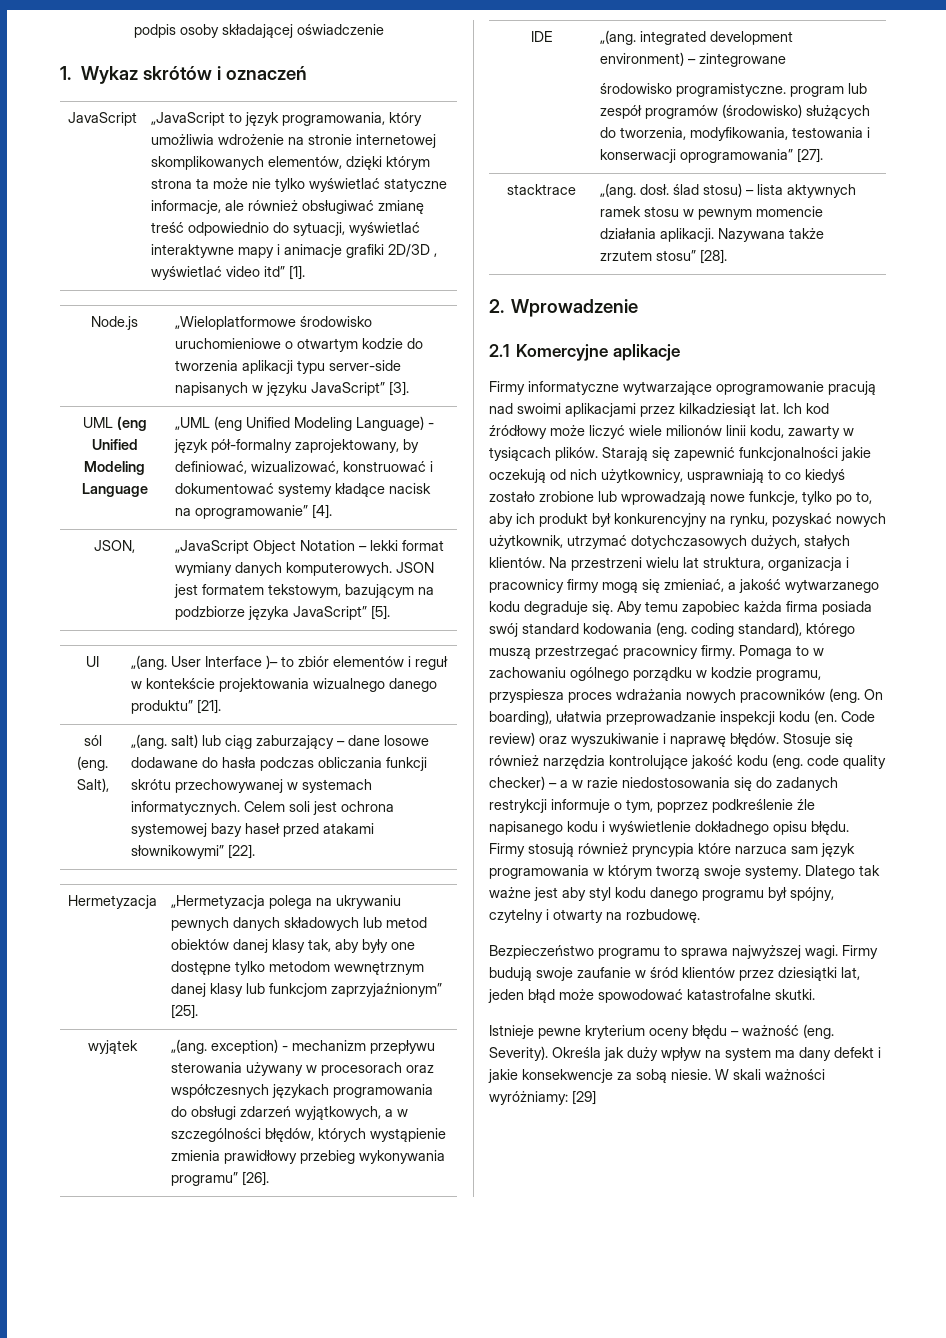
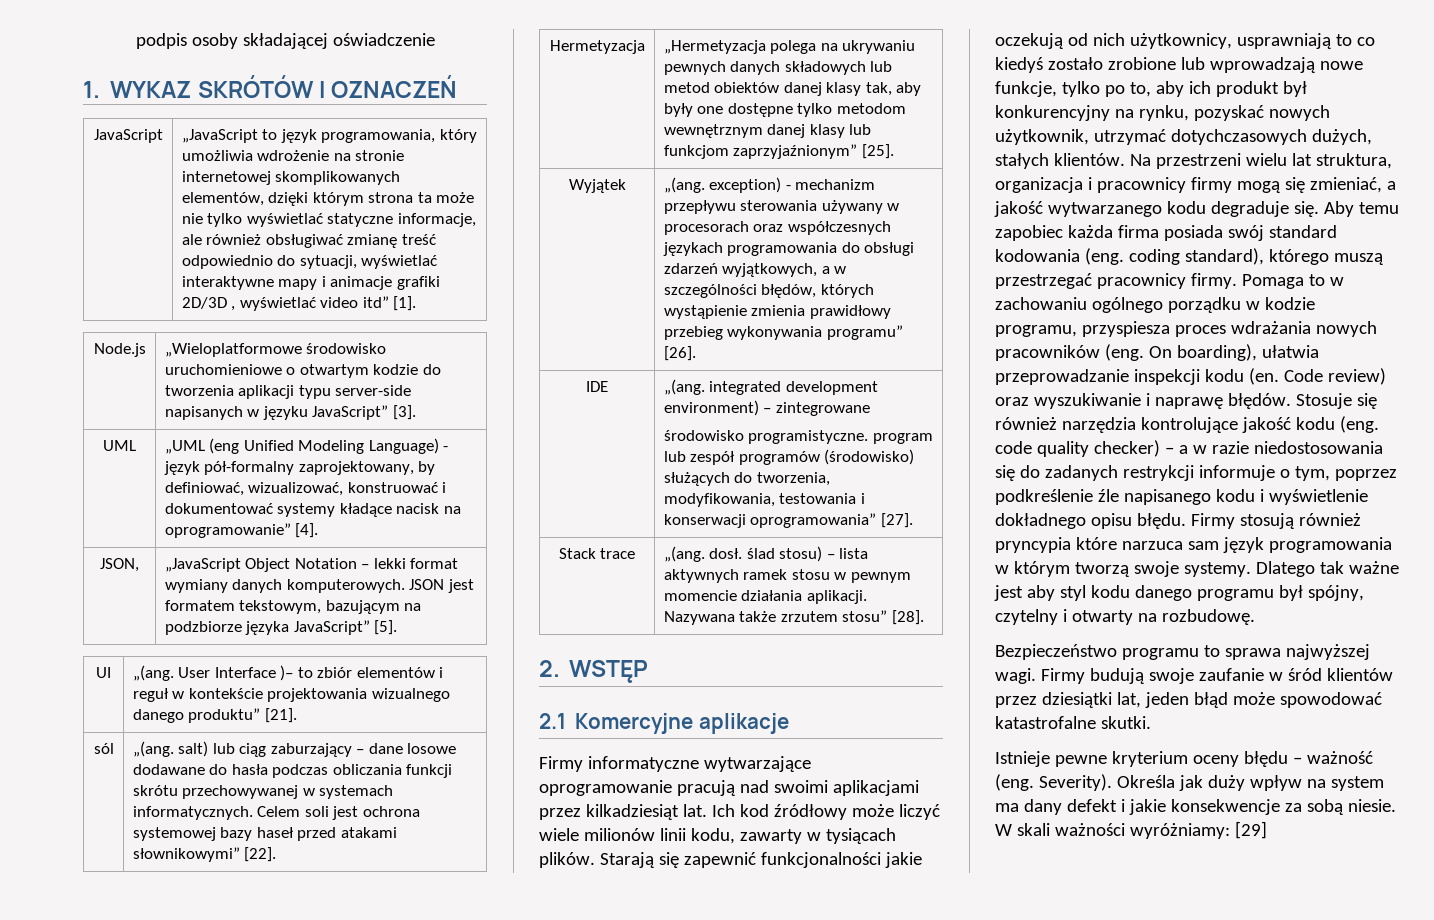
- 1. Wykaz skrótów i oznaczeń
+ 1. WYKAZ SKRÓTÓW I OZNACZEŃ
- UML (eng Unified Modeling Language | „UML (eng Unified Modeling Language) - język pół-formalny zaprojektowany, by definiować, wizualizować, konstruować i dokumentować systemy kładące nacisk na oprogramowanie” [4].
+ UML | „UML (eng Unified Modeling Language) - język pół-formalny zaprojektowany, by definiować, wizualizować, konstruować i dokumentować systemy kładące nacisk na oprogramowanie” [4].
- sól (eng. Salt), | „(ang. salt) lub ciąg zaburzający – dane losowe dodawane do hasła podczas obliczania funkcji skrótu przechowywanej w systemach informatycznych. Celem soli jest ochrona systemowej bazy haseł przed atakami słownikowymi” [22].
+ sól | „(ang. salt) lub ciąg zaburzający – dane losowe dodawane do hasła podczas obliczania funkcji skrótu przechowywanej w systemach informatycznych. Celem soli jest ochrona systemowej bazy haseł przed atakami słownikowymi” [22].
- wyjątek | „(ang. exception) - mechanizm przepływu sterowania używany w procesorach oraz współczesnych językach programowania do obsługi zdarzeń wyjątkowych, a w szczególności błędów, których wystąpienie zmienia prawidłowy przebieg wykonywania programu” [26].
+ Wyjątek | „(ang. exception) - mechanizm przepływu sterowania używany w procesorach oraz współczesnych językach programowania do obsługi zdarzeń wyjątkowych, a w szczególności błędów, których wystąpienie zmienia prawidłowy przebieg wykonywania programu” [26].
- stacktrace | „(ang. dosł. ślad stosu) – lista aktywnych ramek stosu w pewnym momencie działania aplikacji. Nazywana także zrzutem stosu” [28].
+ Stack trace | „(ang. dosł. ślad stosu) – lista aktywnych ramek stosu w pewnym momencie działania aplikacji. Nazywana także zrzutem stosu” [28].
- 2. Wprowadzenie
+ 2. WSTĘP

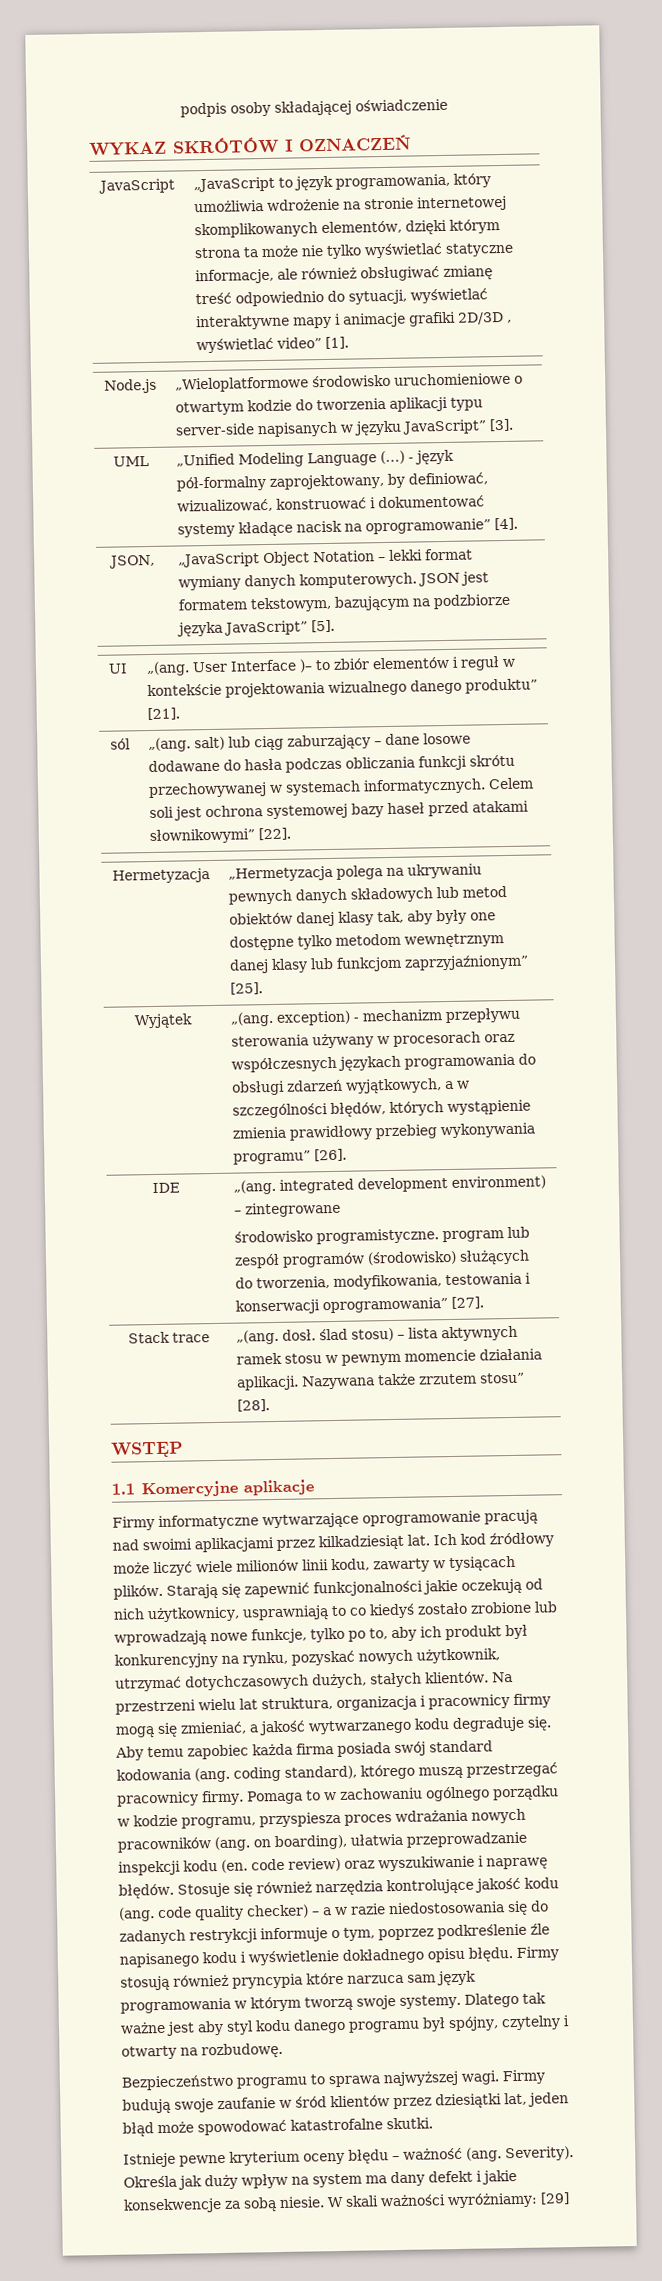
- 1. WYKAZ SKRÓTÓW I OZNACZEŃ
+ WYKAZ SKRÓTÓW I OZNACZEŃ
- „JavaScript to język programowania, który umożliwia wdrożenie na stronie internetowej skomplikowanych elementów, dzięki którym strona ta może nie tylko wyświetlać statyczne informacje, ale również obsługiwać zmianę treść odpowiednio do sytuacji, wyświetlać interaktywne mapy i animacje grafiki 2D/3D , wyświetlać video itd” [1].
+ „JavaScript to język programowania, który umożliwia wdrożenie na stronie internetowej skomplikowanych elementów, dzięki którym strona ta może nie tylko wyświetlać statyczne informacje, ale również obsługiwać zmianę treść odpowiednio do sytuacji, wyświetlać interaktywne mapy i animacje grafiki 2D/3D , wyświetlać video” [1].
- UML | „UML (eng Unified Modeling Language) - język pół-formalny zaprojektowany, by definiować, wizualizować, konstruować i dokumentować systemy kładące nacisk na oprogramowanie” [4].
+ UML | „Unified Modeling Language (…) - język pół-formalny zaprojektowany, by definiować, wizualizować, konstruować i dokumentować systemy kładące nacisk na oprogramowanie” [4].
- 2. WSTĘP
+ WSTĘP
- 2.1 Komercyjne aplikacje
+ 1.1 Komercyjne aplikacje
- Aby temu zapobiec każda firma posiada swój standard kodowania (eng. coding standard), którego muszą przestrzegać pracownicy firmy.
+ Aby temu zapobiec każda firma posiada swój standard kodowania (ang. coding standard), którego muszą przestrzegać pracownicy firmy.
- Pomaga to w zachowaniu ogólnego porządku w kodzie programu, przyspiesza proces wdrażania nowych pracowników (eng. On boarding), ułatwia przeprowadzanie inspekcji kodu (en. Code review) oraz wyszukiwanie i naprawę błędów.
+ Pomaga to w zachowaniu ogólnego porządku w kodzie programu, przyspiesza proces wdrażania nowych pracowników (ang. on boarding), ułatwia przeprowadzanie inspekcji kodu (en. code review) oraz wyszukiwanie i naprawę błędów.
- Stosuje się również narzędzia kontrolujące jakość kodu (eng. code quality checker) – a w razie niedostosowania się do zadanych restrykcji informuje o tym, poprzez podkreślenie źle napisanego kodu i wyświetlenie dokładnego opisu błędu.
+ Stosuje się również narzędzia kontrolujące jakość kodu (ang. code quality checker) – a w razie niedostosowania się do zadanych restrykcji informuje o tym, poprzez podkreślenie źle napisanego kodu i wyświetlenie dokładnego opisu błędu.
- Istnieje pewne kryterium oceny błędu – ważność (eng.
+ Istnieje pewne kryterium oceny błędu – ważność (ang.

